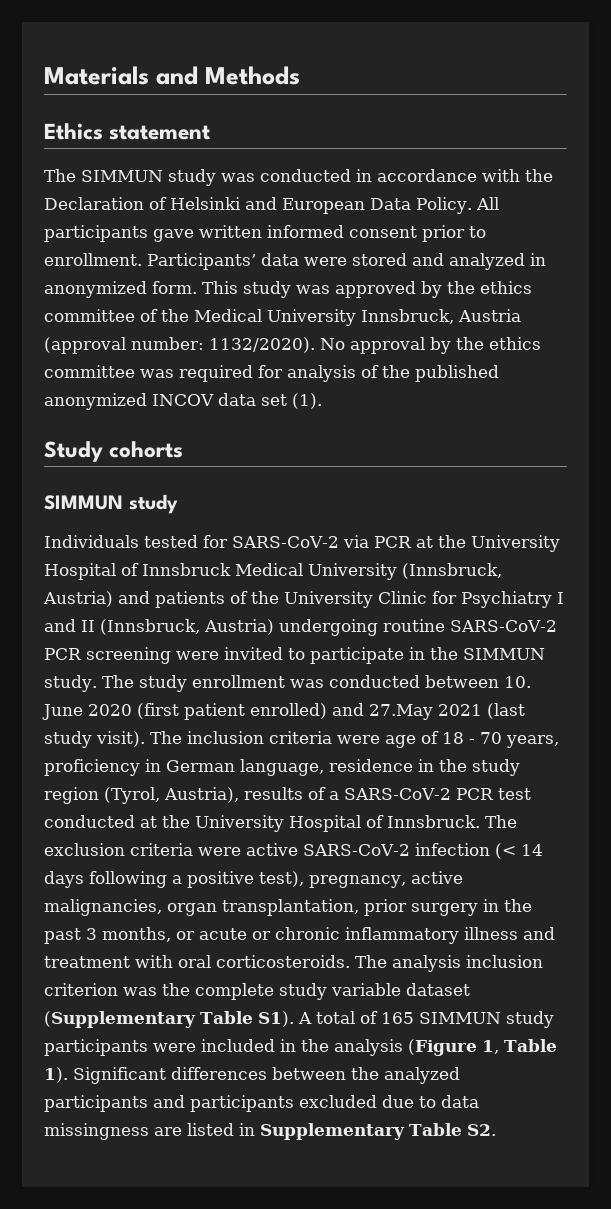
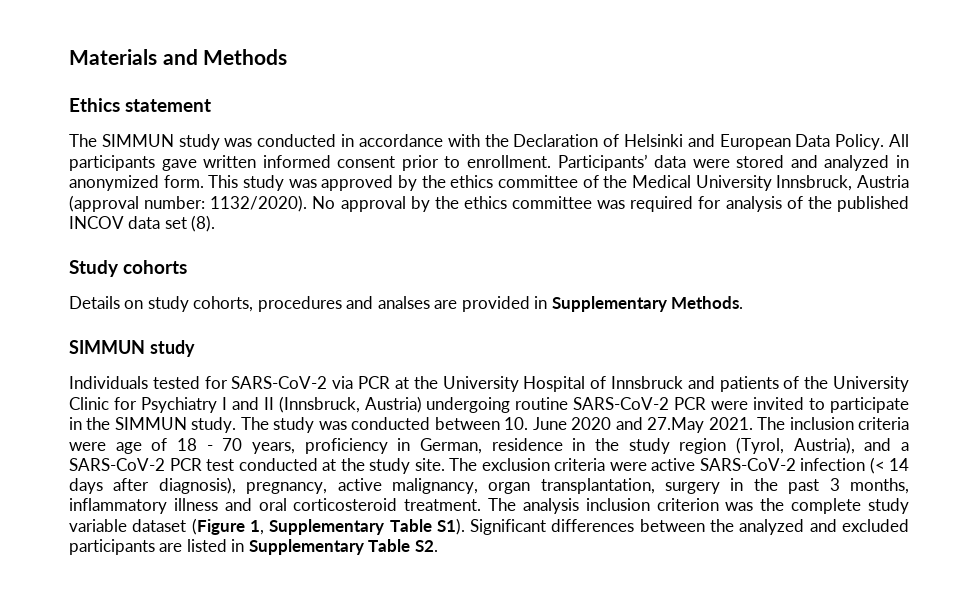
- No approval by the ethics committee was required for analysis of the published anonymized INCOV data set (1).
+ No approval by the ethics committee was required for analysis of the published INCOV data set (8).
+ Details on study cohorts, procedures and analses are provided in Supplementary Methods.
- Individuals tested for SARS-CoV-2 via PCR at the University Hospital of Innsbruck Medical University (Innsbruck, Austria) and patients of the University Clinic for Psychiatry I and II (Innsbruck, Austria) undergoing routine SARS-CoV-2 PCR screening were invited to participate in the SIMMUN study.
+ Individuals tested for SARS-CoV-2 via PCR at the University Hospital of Innsbruck and patients of the University Clinic for Psychiatry I and II (Innsbruck, Austria) undergoing routine SARS-CoV-2 PCR were invited to participate in the SIMMUN study.
- The study enrollment was conducted between 10. June 2020 (first patient enrolled) and 27.May 2021 (last study visit).
+ The study was conducted between 10. June 2020 and 27.May 2021.
- The inclusion criteria were age of 18 - 70 years, proficiency in German language, residence in the study region (Tyrol, Austria), results of a SARS-CoV-2 PCR test conducted at the University Hospital of Innsbruck.
+ The inclusion criteria were age of 18 - 70 years, proficiency in German, residence in the study region (Tyrol, Austria), and a SARS-CoV-2 PCR test conducted at the study site.
- The exclusion criteria were active SARS-CoV-2 infection (< 14 days following a positive test), pregnancy, active malignancies, organ transplantation, prior surgery in the past 3 months, or acute or chronic inflammatory illness and treatment with oral corticosteroids.
+ The exclusion criteria were active SARS-CoV-2 infection (< 14 days after diagnosis), pregnancy, active malignancy, organ transplantation, surgery in the past 3 months, inflammatory illness and oral corticosteroid treatment.
- The analysis inclusion criterion was the complete study variable dataset (Supplementary Table S1). A total of 165 SIMMUN study participants were included in the analysis (Figure 1, Table 1). Significant differences between the analyzed participants and participants excluded due to data missingness are listed in Supplementary Table S2.
+ The analysis inclusion criterion was the complete study variable dataset (Figure 1, Supplementary Table S1). Significant differences between the analyzed and excluded participants are listed in Supplementary Table S2.

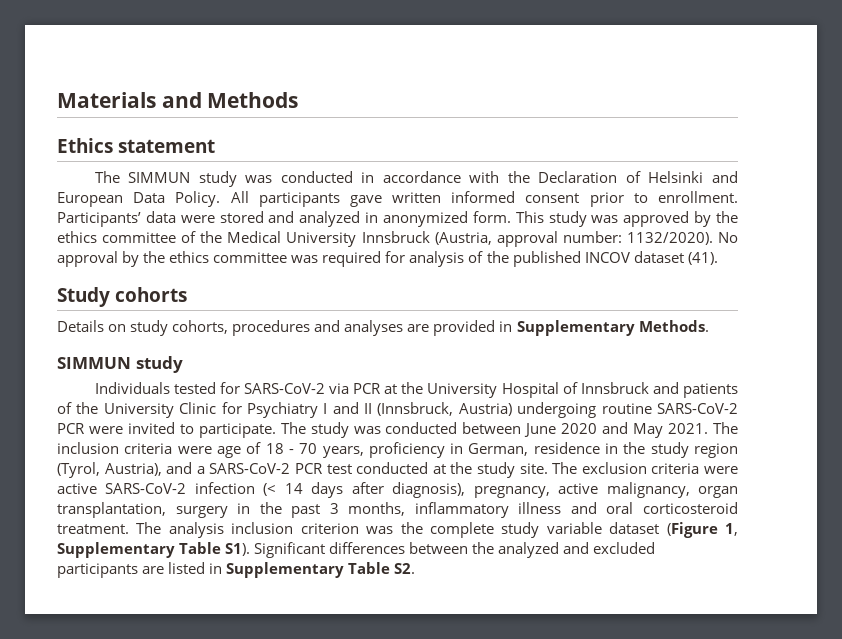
- This study was approved by the ethics committee of the Medical University Innsbruck, Austria (approval number: 1132/2020).
+ This study was approved by the ethics committee of the Medical University Innsbruck (Austria, approval number: 1132/2020).
- No approval by the ethics committee was required for analysis of the published INCOV data set (8).
+ No approval by the ethics committee was required for analysis of the published INCOV dataset (41).
- Details on study cohorts, procedures and analses are provided in Supplementary Methods.
+ Details on study cohorts, procedures and analyses are provided in Supplementary Methods.
- Individuals tested for SARS-CoV-2 via PCR at the University Hospital of Innsbruck and patients of the University Clinic for Psychiatry I and II (Innsbruck, Austria) undergoing routine SARS-CoV-2 PCR were invited to participate in the SIMMUN study.
+ Individuals tested for SARS-CoV-2 via PCR at the University Hospital of Innsbruck and patients of the University Clinic for Psychiatry I and II (Innsbruck, Austria) undergoing routine SARS-CoV-2 PCR were invited to participate.
- The study was conducted between 10. June 2020 and 27.May 2021.
+ The study was conducted between June 2020 and May 2021.

